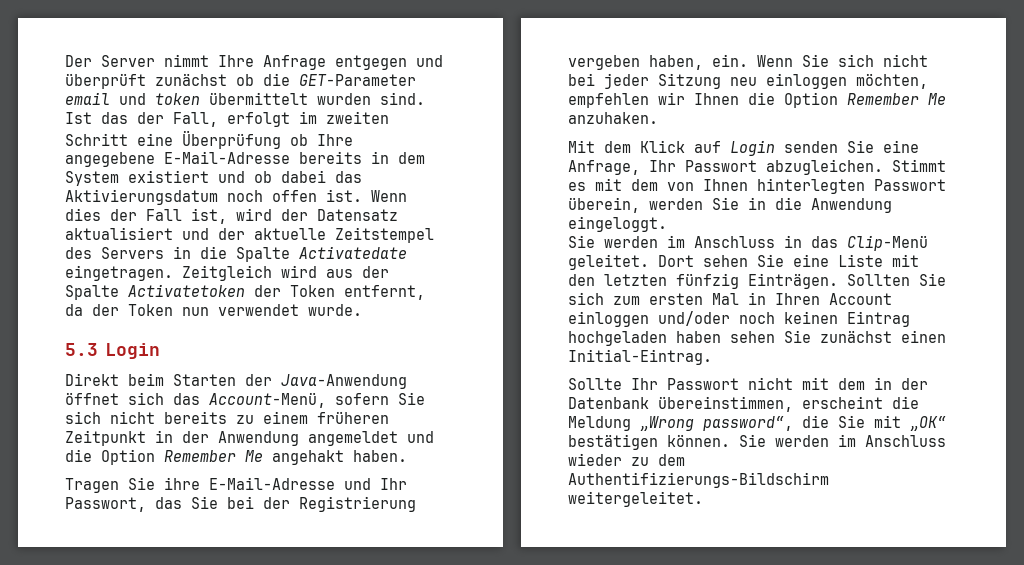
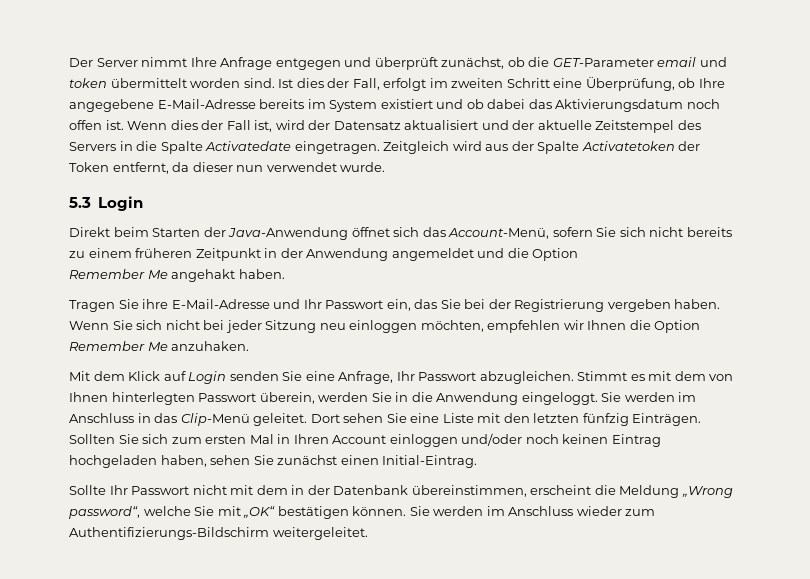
- Der Server nimmt Ihre Anfrage entgegen und überprüft zunächst ob die GET-Parameter email und token übermittelt wurden sind.
+ Der Server nimmt Ihre Anfrage entgegen und überprüft zunächst, ob die GET-Parameter email und token übermittelt worden sind.
- Ist das der Fall, erfolgt im zweiten Schritt eine Überprüfung ob Ihre angegebene E-Mail-Adresse bereits in dem System existiert und ob dabei das Aktivierungsdatum noch offen ist.
+ Ist dies der Fall, erfolgt im zweiten Schritt eine Überprüfung, ob Ihre angegebene E-Mail-Adresse bereits im System existiert und ob dabei das Aktivierungsdatum noch offen ist.
- Zeitgleich wird aus der Spalte Activatetoken der Token entfernt, da der Token nun verwendet wurde.
+ Zeitgleich wird aus der Spalte Activatetoken der Token entfernt, da dieser nun verwendet wurde.
- Direkt beim Starten der Java-Anwendung öffnet sich das Account-Menü, sofern Sie sich nicht bereits zu einem früheren Zeitpunkt in der Anwendung angemeldet und die Option Remember Me angehakt haben.
+ Direkt beim Starten der Java-Anwendung öffnet sich das Account-Menü, sofern Sie sich nicht bereits zu einem früheren Zeitpunkt in der Anwendung angemeldet und die Option
+ Remember Me angehakt haben.
- Tragen Sie ihre E-Mail-Adresse und Ihr Passwort, das Sie bei der Registrierung vergeben haben, ein.
+ Tragen Sie ihre E-Mail-Adresse und Ihr Passwort ein, das Sie bei der Registrierung vergeben haben.
- Stimmt es mit dem von Ihnen hinterlegten Passwort überein, werden Sie in die Anwendung eingeloggt.
- Sie werden im Anschluss in das Clip-Menü geleitet.
+ Stimmt es mit dem von Ihnen hinterlegten Passwort überein, werden Sie in die Anwendung eingeloggt. Sie werden im Anschluss in das Clip-Menü geleitet.
- Sollten Sie sich zum ersten Mal in Ihren Account einloggen und/oder noch keinen Eintrag hochgeladen haben sehen Sie zunächst einen Initial-Eintrag.
+ Sollten Sie sich zum ersten Mal in Ihren Account einloggen und/oder noch keinen Eintrag hochgeladen haben, sehen Sie zunächst einen Initial-Eintrag.
- Sollte Ihr Passwort nicht mit dem in der Datenbank übereinstimmen, erscheint die Meldung „Wrong password“, die Sie mit „OK“ bestätigen können.
+ Sollte Ihr Passwort nicht mit dem in der Datenbank übereinstimmen, erscheint die Meldung „Wrong password“, welche Sie mit „OK“ bestätigen können.
- Sie werden im Anschluss wieder zu dem Authentifizierungs-Bildschirm weitergeleitet.
+ Sie werden im Anschluss wieder zum Authentifizierungs-Bildschirm weitergeleitet.

